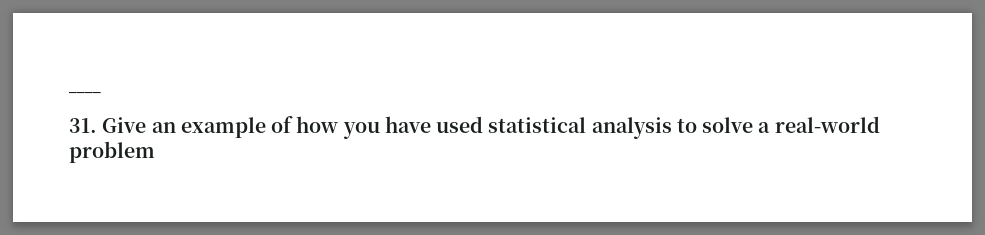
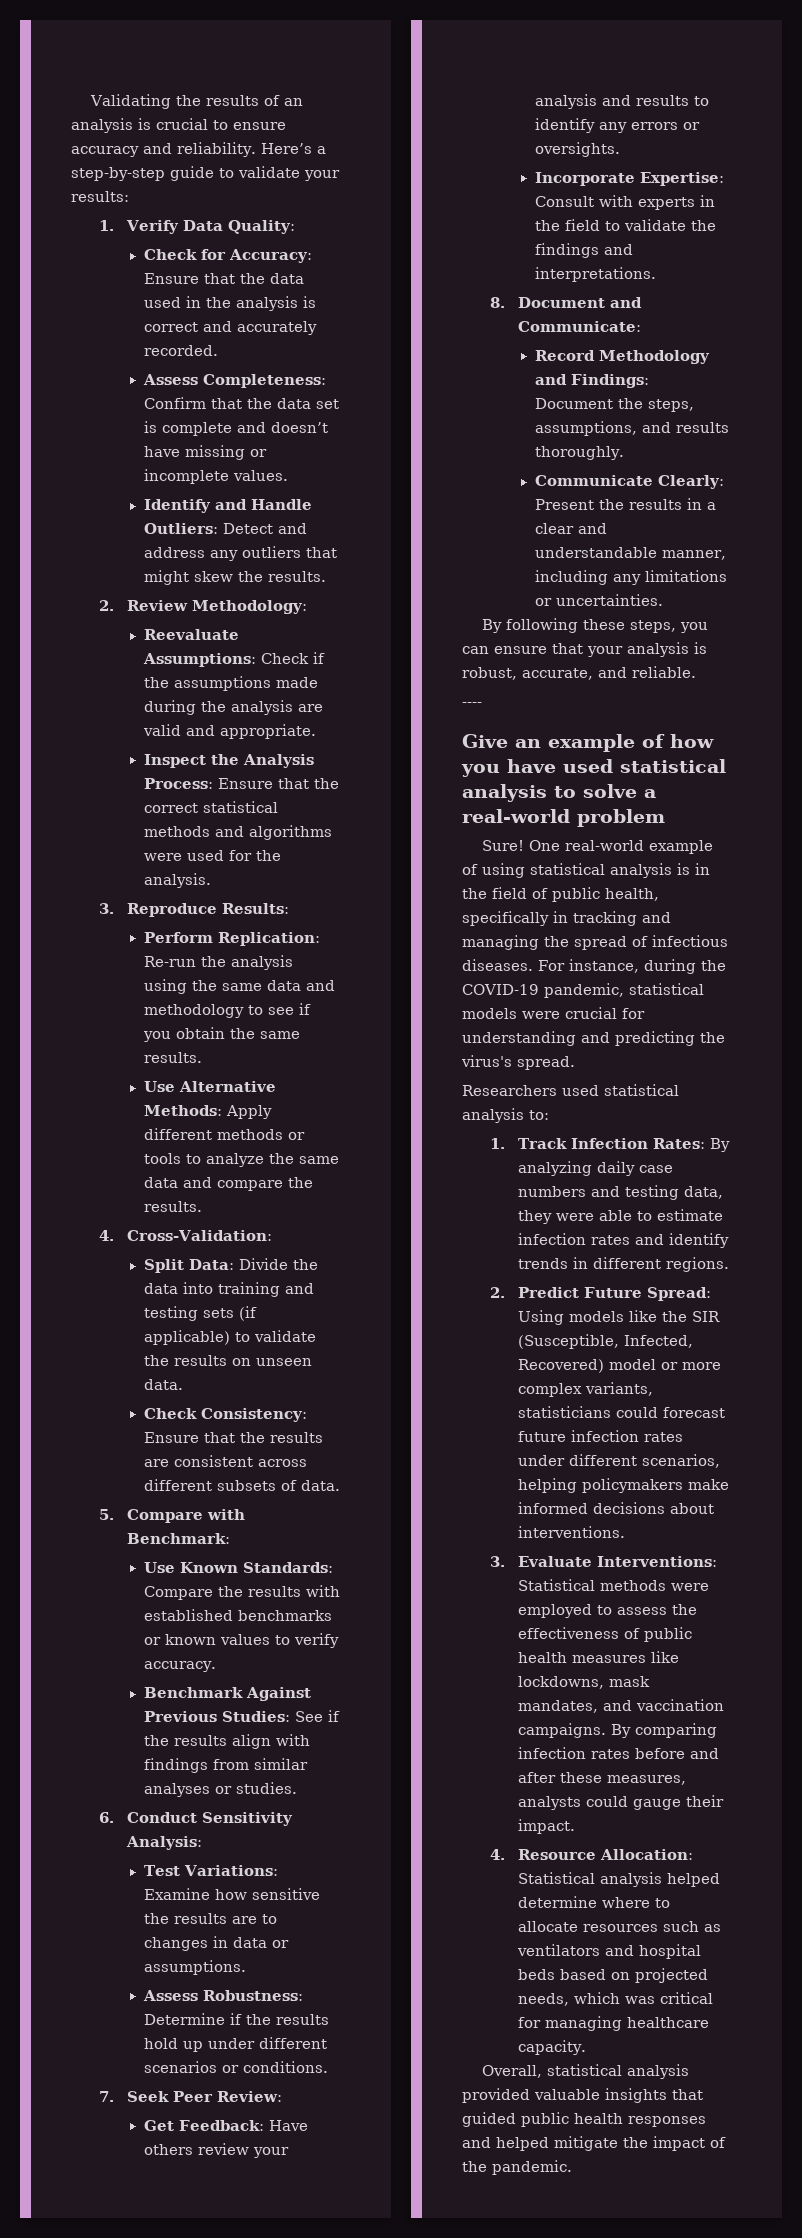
- ____
- 31. Give an example of how you have used statistical analysis to solve a real-world problem
+ Validating the results of an analysis is crucial to ensure accuracy and reliability. Here’s a step-by-step guide to validate your results:
+ 1. Verify Data Quality:
+ Check for Accuracy: Ensure that the data used in the analysis is correct and accurately recorded.
+ Assess Completeness: Confirm that the data set is complete and doesn’t have missing or incomplete values.
+ Identify and Handle Outliers: Detect and address any outliers that might skew the results.
+ 2. Review Methodology:
+ Reevaluate Assumptions: Check if the assumptions made during the analysis are valid and appropriate.
+ Inspect the Analysis Process: Ensure that the correct statistical methods and algorithms were used for the analysis.
+ 3. Reproduce Results:
+ Perform Replication: Re-run the analysis using the same data and methodology to see if you obtain the same results.
+ Use Alternative Methods: Apply different methods or tools to analyze the same data and compare the results.
+ 4. Cross-Validation:
+ Split Data: Divide the data into training and testing sets (if applicable) to validate the results on unseen data.
+ Check Consistency: Ensure that the results are consistent across different subsets of data.
+ 5. Compare with Benchmark:
+ Use Known Standards: Compare the results with established benchmarks or known values to verify accuracy.
+ Benchmark Against Previous Studies: See if the results align with findings from similar analyses or studies.
+ 6. Conduct Sensitivity Analysis:
+ Test Variations: Examine how sensitive the results are to changes in data or assumptions.
+ Assess Robustness: Determine if the results hold up under different scenarios or conditions.
+ 7. Seek Peer Review:
+ Get Feedback: Have others review your analysis and results to identify any errors or oversights.
+ Incorporate Expertise: Consult with experts in the field to validate the findings and interpretations.
+ 8. Document and Communicate:
+ Record Methodology and Findings: Document the steps, assumptions, and results thoroughly.
+ Communicate Clearly: Present the results in a clear and understandable manner, including any limitations or uncertainties.
+ By following these steps, you can ensure that your analysis is robust, accurate, and reliable.
+ ----
+ Give an example of how you have used statistical analysis to solve a real-world problem
+ Sure! One real-world example of using statistical analysis is in the field of public health, specifically in tracking and managing the spread of infectious diseases. For instance, during the COVID-19 pandemic, statistical models were crucial for understanding and predicting the virus's spread.
+ Researchers used statistical analysis to:
+ 1. Track Infection Rates: By analyzing daily case numbers and testing data, they were able to estimate infection rates and identify trends in different regions.
+ 2. Predict Future Spread: Using models like the SIR (Susceptible, Infected, Recovered) model or more complex variants, statisticians could forecast future infection rates under different scenarios, helping policymakers make informed decisions about interventions.
+ 3. Evaluate Interventions: Statistical methods were employed to assess the effectiveness of public health measures like lockdowns, mask mandates, and vaccination campaigns. By comparing infection rates before and after these measures, analysts could gauge their impact.
+ 4. Resource Allocation: Statistical analysis helped determine where to allocate resources such as ventilators and hospital beds based on projected needs, which was critical for managing healthcare capacity.
+ Overall, statistical analysis provided valuable insights that guided public health responses and helped mitigate the impact of the pandemic.

